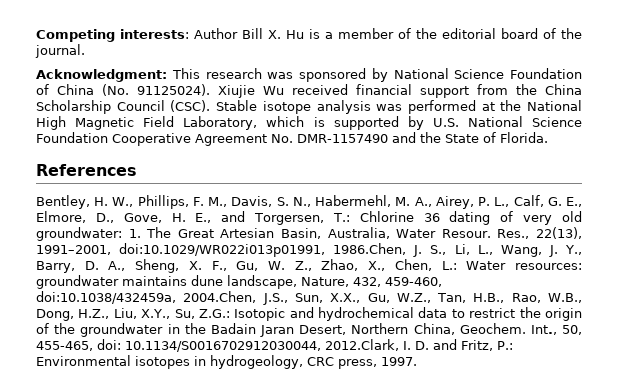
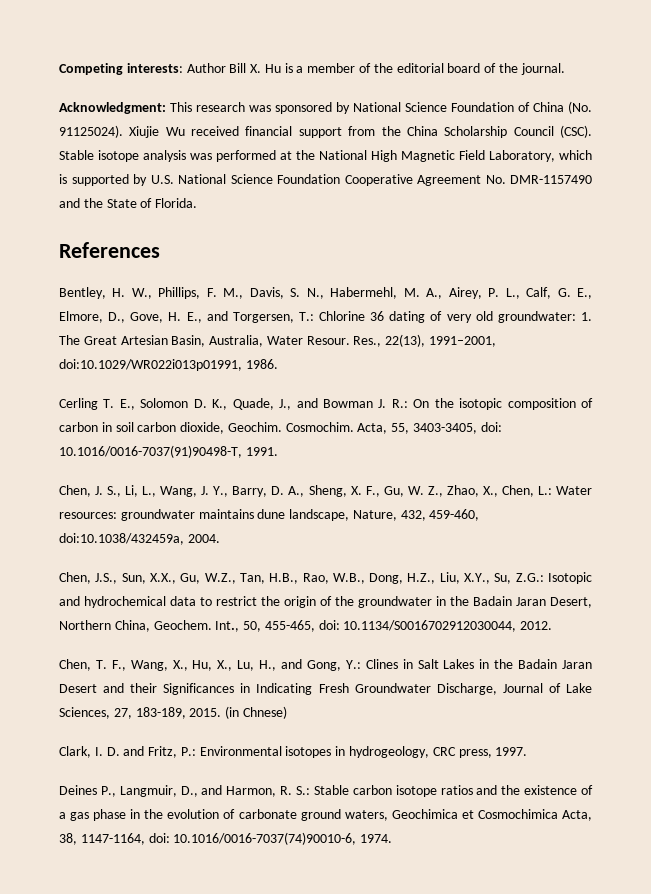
- Res., 22(13), 1991–2001, doi:10.1029/WR022i013p01991, 1986.Chen, J. S., Li, L., Wang, J. Y., Barry, D. A., Sheng, X. F., Gu, W. Z., Zhao, X., Chen, L.:
+ Res., 22(13), 1991–2001, doi:10.1029/WR022i013p01991, 1986.
+ Cerling T. E., Solomon D. K., Quade, J., and Bowman J. R.: On the isotopic composition of carbon in soil carbon dioxide, Geochim. Cosmochim. Acta, 55, 3403-3405, doi: 10.1016/0016-7037(91)90498-T, 1991.
+ Chen, J. S., Li, L., Wang, J. Y., Barry, D. A., Sheng, X. F., Gu, W. Z., Zhao, X., Chen, L.:
- groundwater maintains dune landscape, Nature, 432, 459-460, doi:10.1038/432459a, 2004.Chen, J.S., Sun, X.X., Gu, W.Z., Tan, H.B., Rao, W.B., Dong, H.Z., Liu, X.Y., Su, Z.G.:
+ groundwater maintains dune landscape, Nature, 432, 459-460, doi:10.1038/432459a, 2004.
+ Chen, J.S., Sun, X.X., Gu, W.Z., Tan, H.B., Rao, W.B., Dong, H.Z., Liu, X.Y., Su, Z.G.:
- Int., 50, 455-465, doi: 10.1134/S0016702912030044, 2012.Clark, I. D. and Fritz, P.: Environmental isotopes in hydrogeology, CRC press, 1997.
+ Int., 50, 455-465, doi: 10.1134/S0016702912030044, 2012.
+ Chen, T. F., Wang, X., Hu, X., Lu, H., and Gong, Y.: Clines in Salt Lakes in the Badain Jaran Desert and their Significances in Indicating Fresh Groundwater Discharge, Journal of Lake Sciences, 27, 183-189, 2015. (in Chnese)
+ Clark, I. D. and Fritz, P.: Environmental isotopes in hydrogeology, CRC press, 1997.
+ Deines P., Langmuir, D., and Harmon, R. S.: Stable carbon isotope ratios and the existence of a gas phase in the evolution of carbonate ground waters, Geochimica et Cosmochimica Acta, 38, 1147-1164, doi: 10.1016/0016-7037(74)90010-6, 1974.

